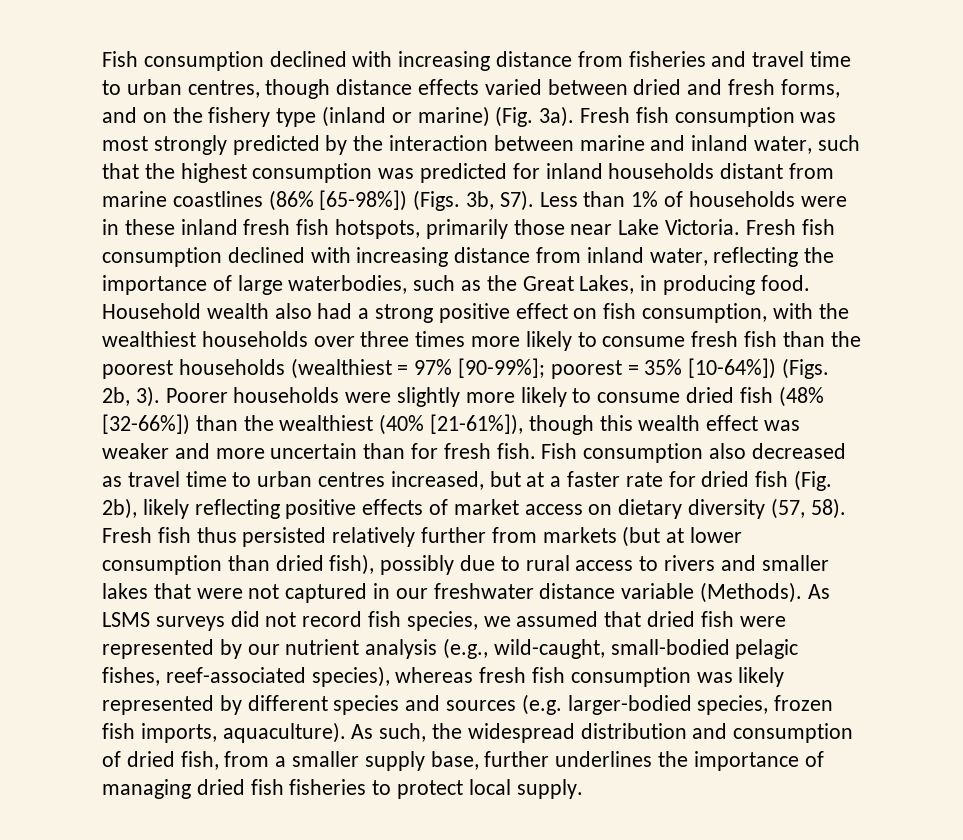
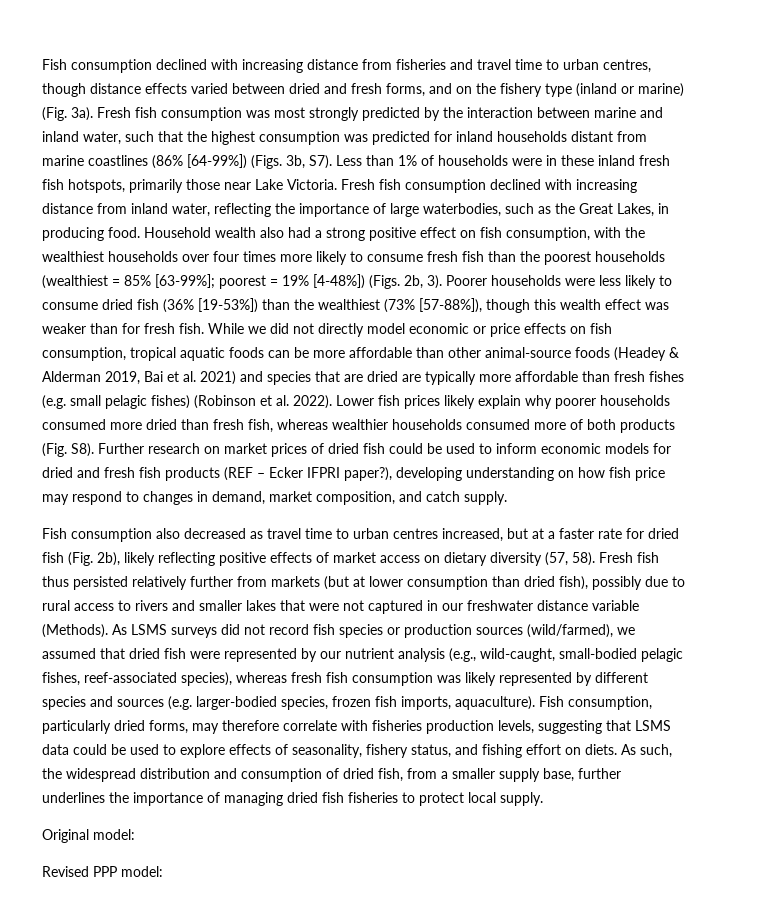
- Fresh fish consumption was most strongly predicted by the interaction between marine and inland water, such that the highest consumption was predicted for inland households distant from marine coastlines (86% [65-98%]) (Figs. 3b, S7). Less than 1% of households were in these inland fresh fish hotspots, primarily those near Lake Victoria.
+ Fresh fish consumption was most strongly predicted by the interaction between marine and inland water, such that the highest consumption was predicted for inland households distant from marine coastlines (86% [64-99%]) (Figs. 3b, S7). Less than 1% of households were in these inland fresh fish hotspots, primarily those near Lake Victoria.
- Household wealth also had a strong positive effect on fish consumption, with the wealthiest households over three times more likely to consume fresh fish than the poorest households (wealthiest = 97% [90-99%]; poorest = 35% [10-64%]) (Figs. 2b, 3).
+ Household wealth also had a strong positive effect on fish consumption, with the wealthiest households over four times more likely to consume fresh fish than the poorest households (wealthiest = 85% [63-99%]; poorest = 19% [4-48%]) (Figs. 2b, 3).
- Poorer households were slightly more likely to consume dried fish (48% [32-66%]) than the wealthiest (40% [21-61%]), though this wealth effect was weaker and more uncertain than for fresh fish. Fish consumption also decreased as travel time to urban centres increased, but at a faster rate for dried fish (Fig. 2b), likely reflecting positive effects of market access on dietary diversity (57, 58).
+ Poorer households were less likely to consume dried fish (36% [19-53%]) than the wealthiest (73% [57-88%]), though this wealth effect was weaker than for fresh fish. While we did not directly model economic or price effects on fish consumption, tropical aquatic foods can be more affordable than other animal-source foods (Headey & Alderman 2019, Bai et al. 2021) and species that are dried are typically more affordable than fresh fishes (e.g. small pelagic fishes) (Robinson et al. 2022). Lower fish prices likely explain why poorer households consumed more dried than fresh fish, whereas wealthier households consumed more of both products (Fig. S8). Further research on market prices of dried fish could be used to inform economic models for dried and fresh fish products (REF – Ecker IFPRI paper?), developing understanding on how fish price may respond to changes in demand, market composition, and catch supply.
+ Fish consumption also decreased as travel time to urban centres increased, but at a faster rate for dried fish (Fig. 2b), likely reflecting positive effects of market access on dietary diversity (57, 58).
- As LSMS surveys did not record fish species, we assumed that dried fish were represented by our nutrient analysis (e.g., wild-caught, small-bodied pelagic fishes, reef-associated species), whereas fresh fish consumption was likely represented by different species and sources (e.g. larger-bodied species, frozen fish imports, aquaculture).
+ As LSMS surveys did not record fish species or production sources (wild/farmed), we assumed that dried fish were represented by our nutrient analysis (e.g., wild-caught, small-bodied pelagic fishes, reef-associated species), whereas fresh fish consumption was likely represented by different species and sources (e.g. larger-bodied species, frozen fish imports, aquaculture).
+ Fish consumption, particularly dried forms, may therefore correlate with fisheries production levels, suggesting that LSMS data could be used to explore effects of seasonality, fishery status, and fishing effort on diets.
+ Original model:
+ Revised PPP model:

